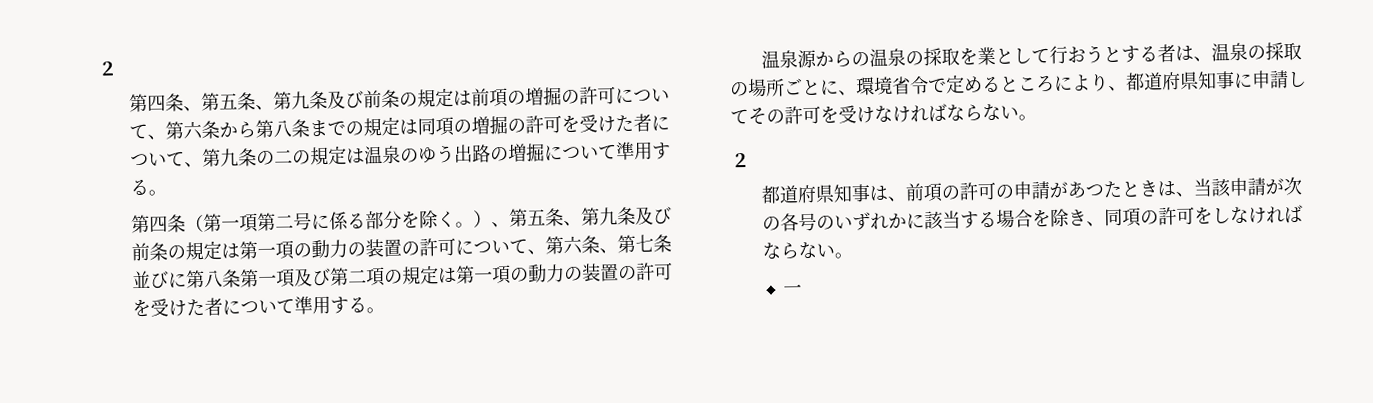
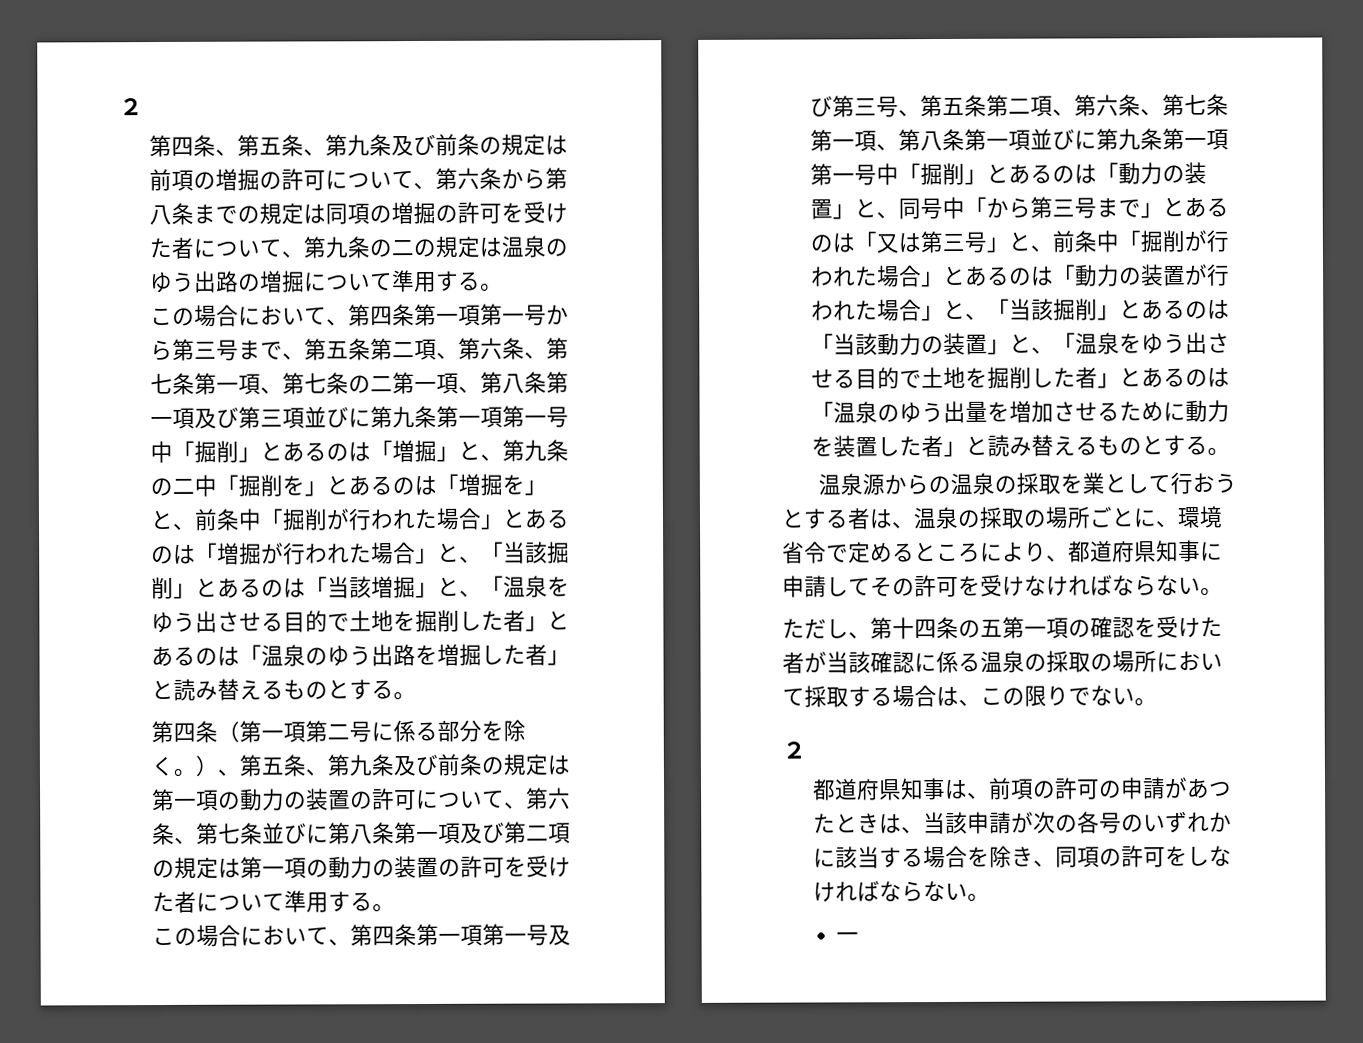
+ この場合において、第四条第一項第一号から第三号まで、第五条第二項、第六条、第七条第一項、第七条の二第一項、第八条第一項及び第三項並びに第九条第一項第一号中「掘削」とあるのは「増掘」と、第九条の二中「掘削を」とあるのは「増掘を」と、前条中「掘削が行われた場合」とあるのは「増掘が行われた場合」と、「当該掘削」とあるのは「当該増掘」と、「温泉をゆう出させる目的で土地を掘削した者」とあるのは「温泉のゆう出路を増掘した者」と読み替えるものとする。
+ この場合において、第四条第一項第一号及び第三号、第五条第二項、第六条、第七条第一項、第八条第一項並びに第九条第一項第一号中「掘削」とあるのは「動力の装置」と、同号中「から第三号まで」とあるのは「又は第三号」と、前条中「掘削が行われた場合」とあるのは「動力の装置が行われた場合」と、「当該掘削」とあるのは「当該動力の装置」と、「温泉をゆう出させる目的で土地を掘削した者」とあるのは「温泉のゆう出量を増加させるために動力を装置した者」と読み替えるものとする。
+ ただし、第十四条の五第一項の確認を受けた者が当該確認に係る温泉の採取の場所において採取する場合は、この限りでない。

